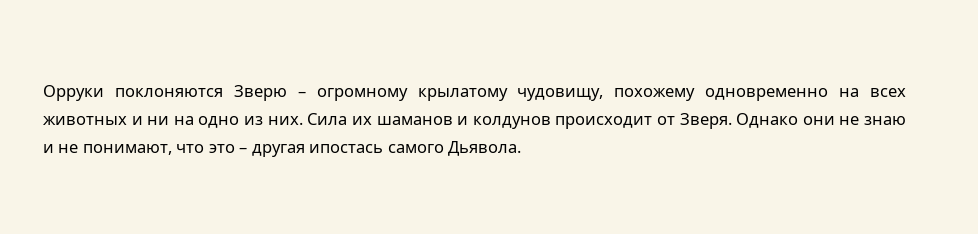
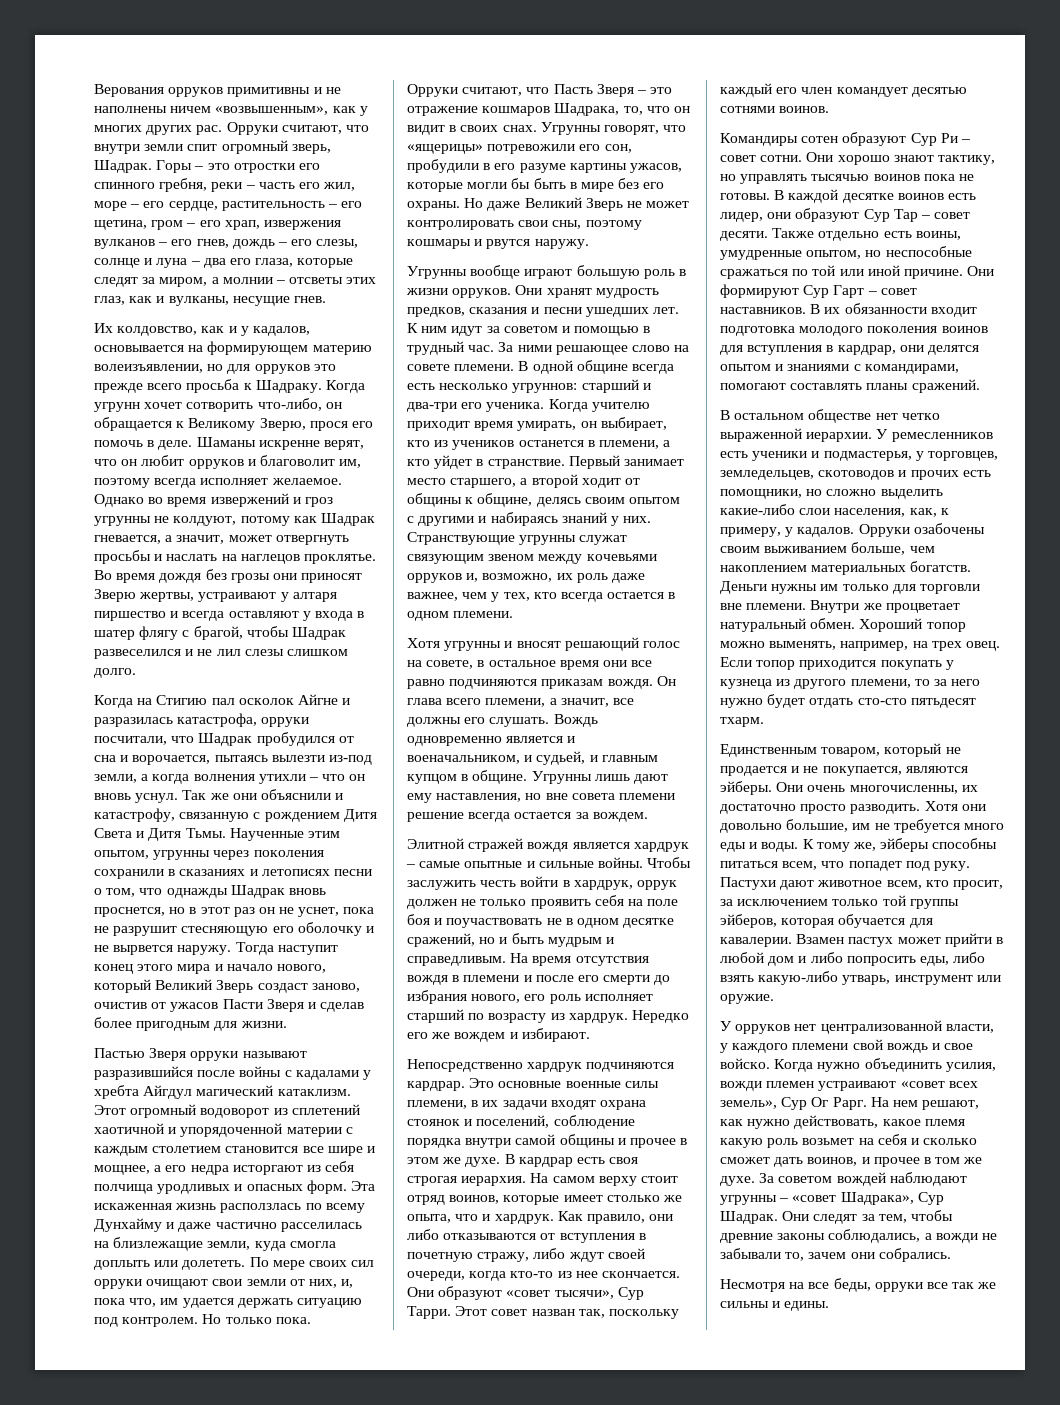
- Орруки поклоняются Зверю – огромному крылатому чудовищу, похожему одновременно на всех животных и ни на одно из них. Сила их шаманов и колдунов происходит от Зверя. Однако они не знаю и не понимают, что это – другая ипостась самого Дьявола.
+ Верования орруков примитивны и не наполнены ничем «возвышенным», как у многих других рас. Орруки считают, что внутри земли спит огромный зверь, Шадрак. Горы – это отростки его спинного гребня, реки – часть его жил, море – его сердце, растительность – его щетина, гром – его храп, извержения вулканов – его гнев, дождь – его слезы, солнце и луна – два его глаза, которые следят за миром, а молнии – отсветы этих глаз, как и вулканы, несущие гнев.
+ Их колдовство, как и у кадалов, основывается на формирующем материю волеизъявлении, но для орруков это прежде всего просьба к Шадраку. Когда угрунн хочет сотворить что-либо, он обращается к Великому Зверю, прося его помочь в деле. Шаманы искренне верят, что он любит орруков и благоволит им, поэтому всегда исполняет желаемое. Однако во время извержений и гроз угрунны не колдуют, потому как Шадрак гневается, а значит, может отвергнуть просьбы и наслать на наглецов проклятье. Во время дождя без грозы они приносят Зверю жертвы, устраивают у алтаря пиршество и всегда оставляют у входа в шатер флягу с брагой, чтобы Шадрак развеселился и не лил слезы слишком долго.
+ Когда на Стигию пал осколок Айгне и разразилась катастрофа, орруки посчитали, что Шадрак пробудился от сна и ворочается, пытаясь вылезти из-под земли, а когда волнения утихли – что он вновь уснул. Так же они объяснили и катастрофу, связанную с рождением Дитя Света и Дитя Тьмы. Наученные этим опытом, угрунны через поколения сохранили в сказаниях и летописях песни о том, что однажды Шадрак вновь проснется, но в этот раз он не уснет, пока не разрушит стесняющую его оболочку и не вырвется наружу. Тогда наступит конец этого мира и начало нового, который Великий Зверь создаст заново, очистив от ужасов Пасти Зверя и сделав более пригодным для жизни.
+ Пастью Зверя орруки называют разразившийся после войны с кадалами у хребта Айгдул магический катаклизм. Этот огромный водоворот из сплетений хаотичной и упорядоченной материи с каждым столетием становится все шире и мощнее, а его недра исторгают из себя полчища уродливых и опасных форм. Эта искаженная жизнь расползлась по всему Дунхайму и даже частично расселилась на близлежащие земли, куда смогла доплыть или долететь. По мере своих сил орруки очищают свои земли от них, и, пока что, им удается держать ситуацию под контролем. Но только пока.
+ Орруки считают, что Пасть Зверя – это отражение кошмаров Шадрака, то, что он видит в своих снах. Угрунны говорят, что «ящерицы» потревожили его сон, пробудили в его разуме картины ужасов, которые могли бы быть в мире без его охраны. Но даже Великий Зверь не может контролировать свои сны, поэтому кошмары и рвутся наружу.
+ Угрунны вообще играют большую роль в жизни орруков. Они хранят мудрость предков, сказания и песни ушедших лет. К ним идут за советом и помощью в трудный час. За ними решающее слово на совете племени. В одной общине всегда есть несколько угруннов: старший и два-три его ученика. Когда учителю приходит время умирать, он выбирает, кто из учеников останется в племени, а кто уйдет в странствие. Первый занимает место старшего, а второй ходит от общины к общине, делясь своим опытом с другими и набираясь знаний у них. Странствующие угрунны служат связующим звеном между кочевьями орруков и, возможно, их роль даже важнее, чем у тех, кто всегда остается в одном племени.
+ Хотя угрунны и вносят решающий голос на совете, в остальное время они все равно подчиняются приказам вождя. Он глава всего племени, а значит, все должны его слушать. Вождь одновременно является и военачальником, и судьей, и главным купцом в общине. Угрунны лишь дают ему наставления, но вне совета племени решение всегда остается за вождем.
+ Элитной стражей вождя является хардрук – самые опытные и сильные войны. Чтобы заслужить честь войти в хардрук, оррук должен не только проявить себя на поле боя и поучаствовать не в одном десятке сражений, но и быть мудрым и справедливым. На время отсутствия вождя в племени и после его смерти до избрания нового, его роль исполняет старший по возрасту из хардрук. Нередко его же вождем и избирают.
+ Непосредственно хардрук подчиняются кардрар. Это основные военные силы племени, в их задачи входят охрана стоянок и поселений, соблюдение порядка внутри самой общины и прочее в этом же духе. В кардрар есть своя строгая иерархия. На самом верху стоит отряд воинов, которые имеет столько же опыта, что и хардрук. Как правило, они либо отказываются от вступления в почетную стражу, либо ждут своей очереди, когда кто-то из нее скончается. Они образуют «совет тысячи», Сур Тарри. Этот совет назван так, поскольку каждый его член командует десятью сотнями воинов.
+ Командиры сотен образуют Сур Ри – совет сотни. Они хорошо знают тактику, но управлять тысячью воинов пока не готовы. В каждой десятке воинов есть лидер, они образуют Сур Тар – совет десяти. Также отдельно есть воины, умудренные опытом, но неспособные сражаться по той или иной причине. Они формируют Сур Гарт – совет наставников. В их обязанности входит подготовка молодого поколения воинов для вступления в кардрар, они делятся опытом и знаниями с командирами, помогают составлять планы сражений.
+ В остальном обществе нет четко выраженной иерархии. У ремесленников есть ученики и подмастерья, у торговцев, земледельцев, скотоводов и прочих есть помощники, но сложно выделить какие-либо слои населения, как, к примеру, у кадалов. Орруки озабочены своим выживанием больше, чем накоплением материальных богатств. Деньги нужны им только для торговли вне племени. Внутри же процветает натуральный обмен. Хороший топор можно выменять, например, на трех овец. Если топор приходится покупать у кузнеца из другого племени, то за него нужно будет отдать сто-сто пятьдесят тхарм.
+ Единственным товаром, который не продается и не покупается, являются эйберы. Они очень многочисленны, их достаточно просто разводить. Хотя они довольно большие, им не требуется много еды и воды. К тому же, эйберы способны питаться всем, что попадет под руку. Пастухи дают животное всем, кто просит, за исключением только той группы эйберов, которая обучается для кавалерии. Взамен пастух может прийти в любой дом и либо попросить еды, либо взять какую-либо утварь, инструмент или оружие.
+ У орруков нет централизованной власти, у каждого племени свой вождь и свое войско. Когда нужно объединить усилия, вожди племен устраивают «совет всех земель», Сур Ог Рарг. На нем решают, как нужно действовать, какое племя какую роль возьмет на себя и сколько сможет дать воинов, и прочее в том же духе. За советом вождей наблюдают угрунны – «совет Шадрака», Сур Шадрак. Они следят за тем, чтобы древние законы соблюдались, а вожди не забывали то, зачем они собрались.
+ Несмотря на все беды, орруки все так же сильны и едины.

